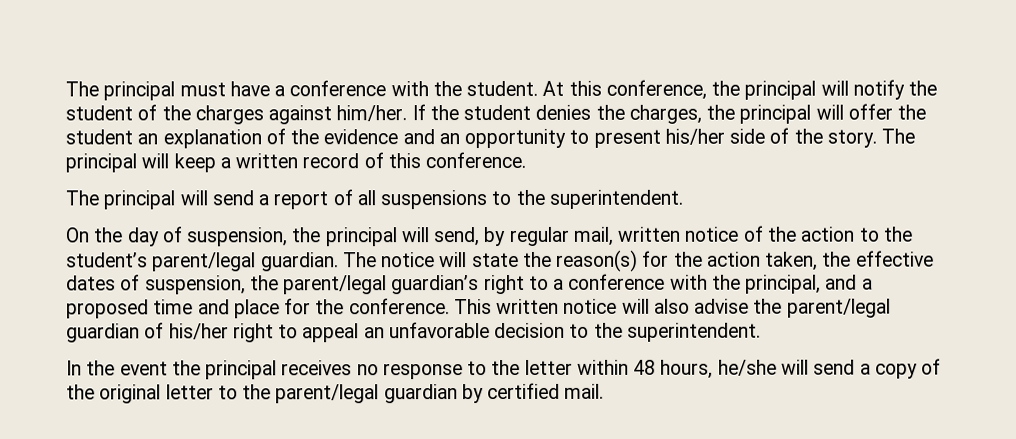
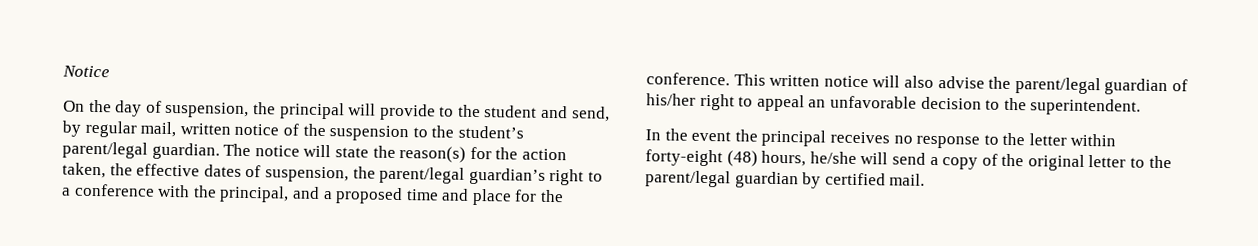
- The principal must have a conference with the student. At this conference, the principal will notify the student of the charges against him/her. If the student denies the charges, the principal will offer the student an explanation of the evidence and an opportunity to present his/her side of the story. The principal will keep a written record of this conference.
- The principal will send a report of all suspensions to the superintendent.
+ Notice
- On the day of suspension, the principal will send, by regular mail, written notice of the action to the student’s parent/legal guardian.
+ On the day of suspension, the principal will provide to the student and send, by regular mail, written notice of the suspension to the student’s parent/legal guardian.
- In the event the principal receives no response to the letter within 48 hours, he/she will send a copy of the original letter to the parent/legal guardian by certified mail.
+ In the event the principal receives no response to the letter within forty-eight (48) hours, he/she will send a copy of the original letter to the parent/legal guardian by certified mail.

